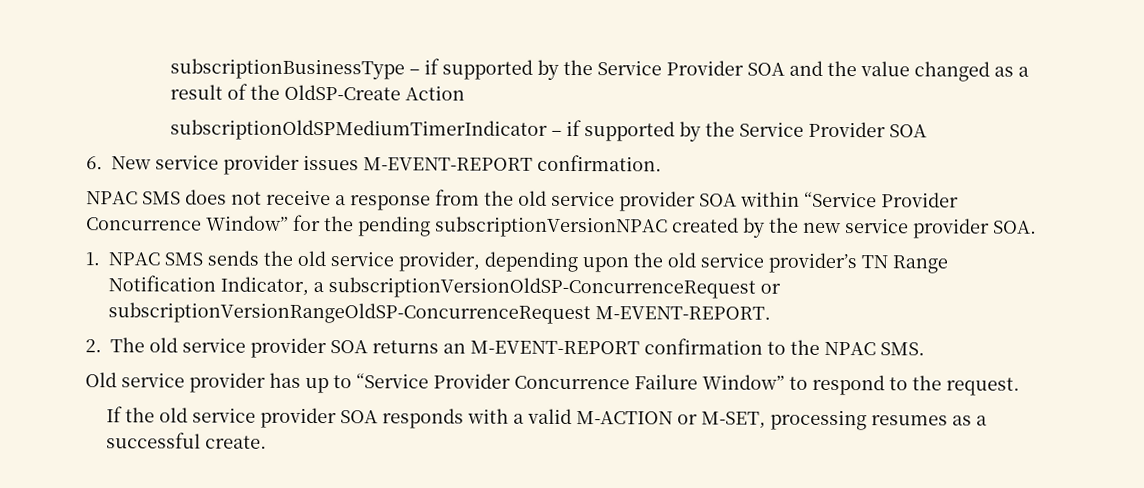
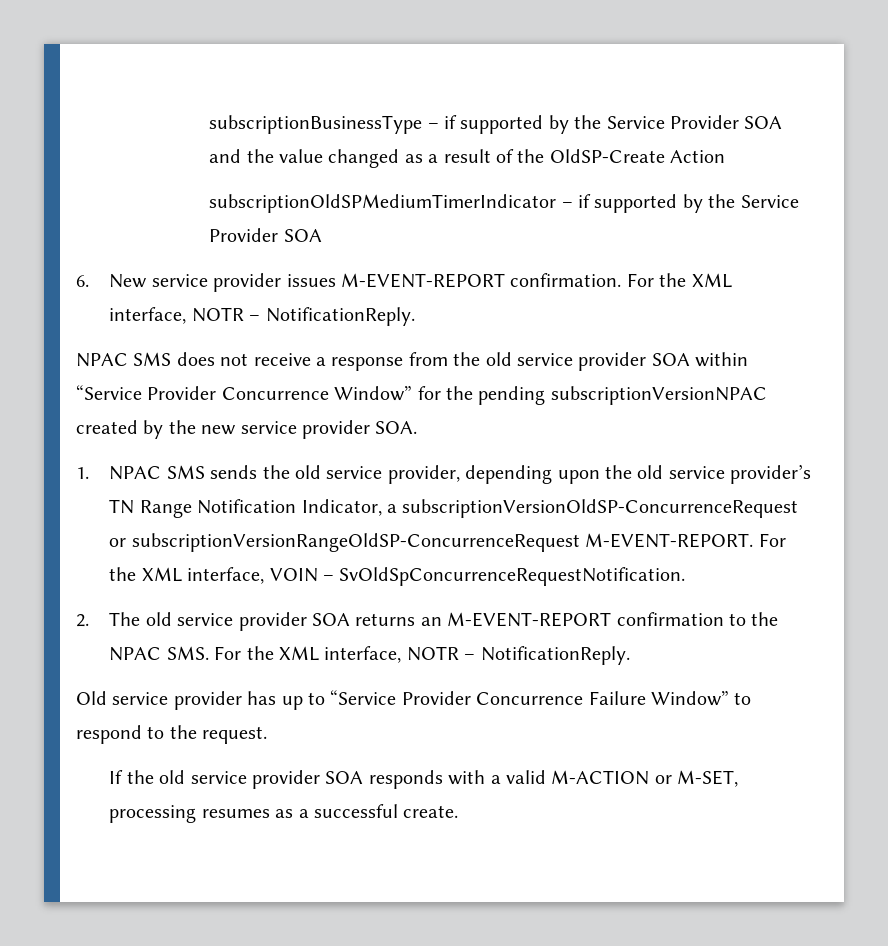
- 6. New service provider issues M-EVENT-REPORT confirmation.
+ 6. New service provider issues M-EVENT-REPORT confirmation. For the XML interface, NOTR – NotificationReply.
+ For the XML interface, VOIN – SvOldSpConcurrenceRequestNotification.
- 2. The old service provider SOA returns an M-EVENT-REPORT confirmation to the NPAC SMS.
+ 2. The old service provider SOA returns an M-EVENT-REPORT confirmation to the NPAC SMS. For the XML interface, NOTR – NotificationReply.

